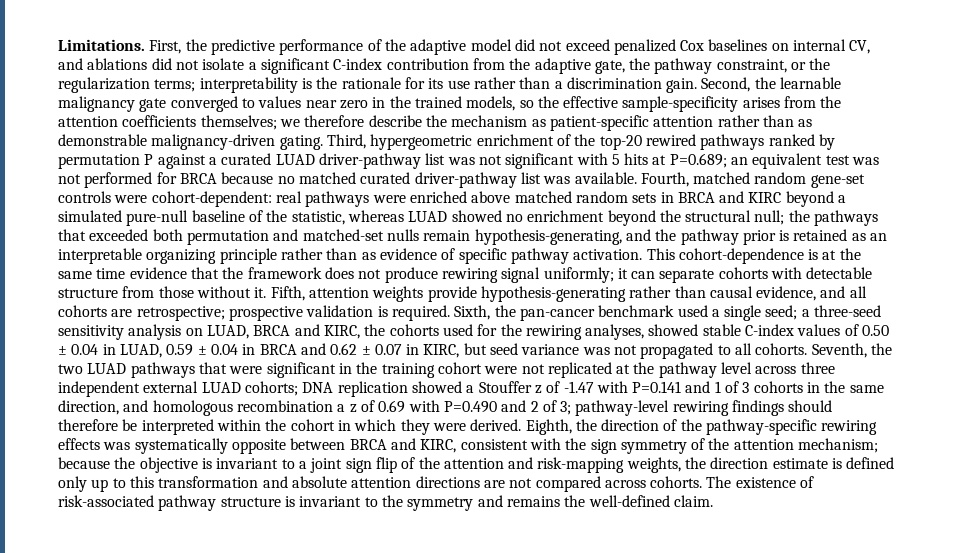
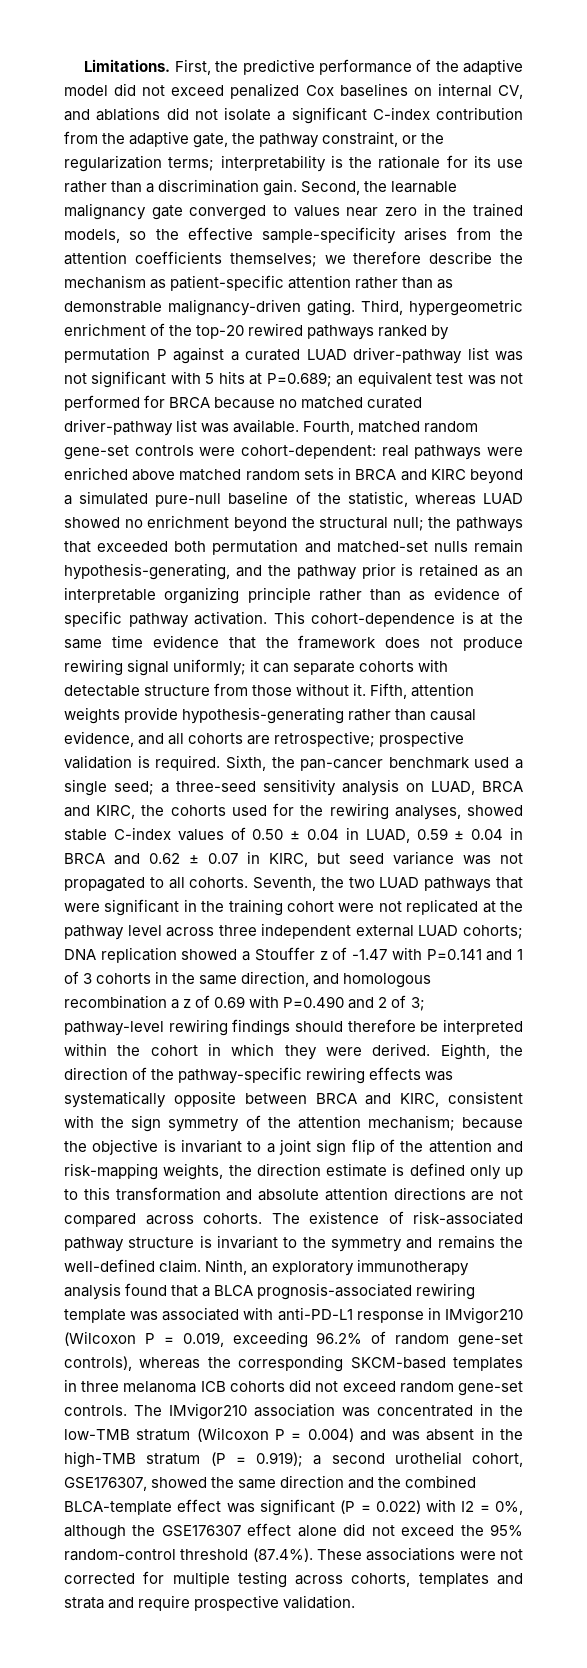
+ Ninth, an exploratory immunotherapy analysis found that a BLCA prognosis-associated rewiring template was associated with anti-PD-L1 response in IMvigor210 (Wilcoxon P = 0.019, exceeding 96.2% of random gene-set controls), whereas the corresponding SKCM-based templates in three melanoma ICB cohorts did not exceed random gene-set controls. The IMvigor210 association was concentrated in the low-TMB stratum (Wilcoxon P = 0.004) and was absent in the high-TMB stratum (P = 0.919); a second urothelial cohort, GSE176307, showed the same direction and the combined BLCA-template effect was significant (P = 0.022) with I2 = 0%, although the GSE176307 effect alone did not exceed the 95% random-control threshold (87.4%). These associations were not corrected for multiple testing across cohorts, templates and strata and require prospective validation.

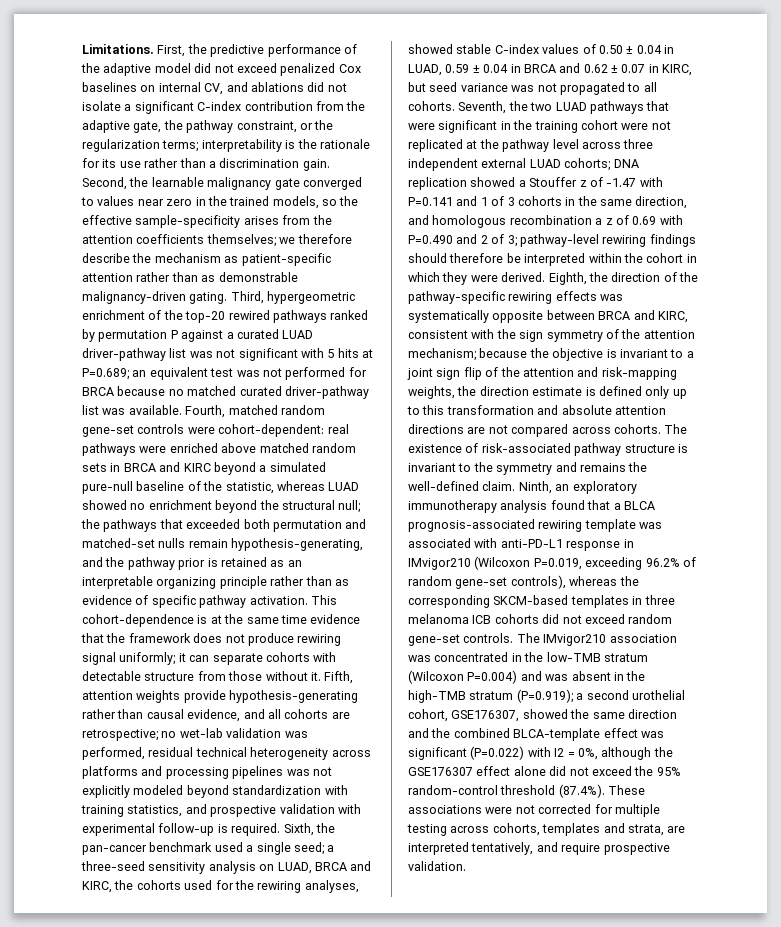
- Fifth, attention weights provide hypothesis-generating rather than causal evidence, and all cohorts are retrospective; prospective validation is required.
+ Fifth, attention weights provide hypothesis-generating rather than causal evidence, and all cohorts are retrospective; no wet-lab validation was performed, residual technical heterogeneity across platforms and processing pipelines was not explicitly modeled beyond standardization with training statistics, and prospective validation with experimental follow-up is required.
- Ninth, an exploratory immunotherapy analysis found that a BLCA prognosis-associated rewiring template was associated with anti-PD-L1 response in IMvigor210 (Wilcoxon P = 0.019, exceeding 96.2% of random gene-set controls), whereas the corresponding SKCM-based templates in three melanoma ICB cohorts did not exceed random gene-set controls.
+ Ninth, an exploratory immunotherapy analysis found that a BLCA prognosis-associated rewiring template was associated with anti-PD-L1 response in IMvigor210 (Wilcoxon P=0.019, exceeding 96.2% of random gene-set controls), whereas the corresponding SKCM-based templates in three melanoma ICB cohorts did not exceed random gene-set controls.
- The IMvigor210 association was concentrated in the low-TMB stratum (Wilcoxon P = 0.004) and was absent in the high-TMB stratum (P = 0.919);
+ The IMvigor210 association was concentrated in the low-TMB stratum (Wilcoxon P=0.004) and was absent in the high-TMB stratum (P=0.919);
- a second urothelial cohort, GSE176307, showed the same direction and the combined BLCA-template effect was significant (P = 0.022) with I2 = 0%, although the GSE176307 effect alone did not exceed the 95% random-control threshold (87.4%). These associations were not corrected for multiple testing across cohorts, templates and strata and require prospective validation.
+ a second urothelial cohort, GSE176307, showed the same direction and the combined BLCA-template effect was significant (P=0.022) with I2 = 0%, although the GSE176307 effect alone did not exceed the 95% random-control threshold (87.4%). These associations were not corrected for multiple testing across cohorts, templates and strata, are interpreted tentatively, and require prospective validation.

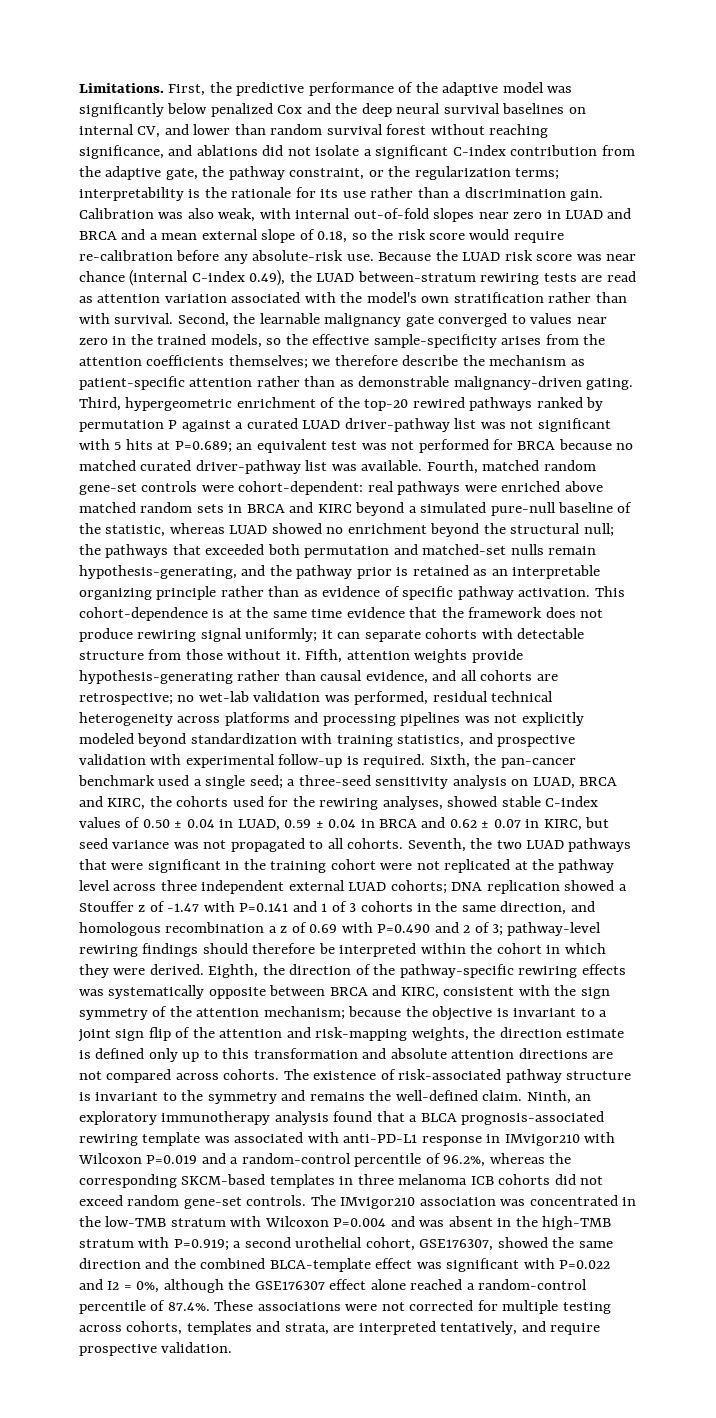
- First, the predictive performance of the adaptive model did not exceed penalized Cox baselines on internal CV, and ablations did not isolate a significant C-index contribution from the adaptive gate, the pathway constraint, or the regularization terms; interpretability is the rationale for its use rather than a discrimination gain.
+ First, the predictive performance of the adaptive model was significantly below penalized Cox and the deep neural survival baselines on internal CV, and lower than random survival forest without reaching significance, and ablations did not isolate a significant C-index contribution from the adaptive gate, the pathway constraint, or the regularization terms; interpretability is the rationale for its use rather than a discrimination gain.
+ Calibration was also weak, with internal out-of-fold slopes near zero in LUAD and BRCA and a mean external slope of 0.18, so the risk score would require re-calibration before any absolute-risk use. Because the LUAD risk score was near chance (internal C-index 0.49), the LUAD between-stratum rewiring tests are read as attention variation associated with the model's own stratification rather than with survival.
- Ninth, an exploratory immunotherapy analysis found that a BLCA prognosis-associated rewiring template was associated with anti-PD-L1 response in IMvigor210 (Wilcoxon P=0.019, exceeding 96.2% of random gene-set controls), whereas the corresponding SKCM-based templates in three melanoma ICB cohorts did not exceed random gene-set controls.
+ Ninth, an exploratory immunotherapy analysis found that a BLCA prognosis-associated rewiring template was associated with anti-PD-L1 response in IMvigor210 with Wilcoxon P=0.019 and a random-control percentile of 96.2%, whereas the corresponding SKCM-based templates in three melanoma ICB cohorts did not exceed random gene-set controls.
- The IMvigor210 association was concentrated in the low-TMB stratum (Wilcoxon P=0.004) and was absent in the high-TMB stratum (P=0.919); a second urothelial cohort, GSE176307, showed the same direction and the combined BLCA-template effect was significant (P=0.022) with I2 = 0%, although the GSE176307 effect alone did not exceed the 95% random-control threshold (87.4%). These associations were not corrected for multiple testing across cohorts, templates and strata, are interpreted tentatively, and require prospective validation.
+ The IMvigor210 association was concentrated in the low-TMB stratum with Wilcoxon P=0.004 and was absent in the high-TMB stratum with P=0.919; a second urothelial cohort, GSE176307, showed the same direction and the combined BLCA-template effect was significant with P=0.022 and I2 = 0%, although the GSE176307 effect alone reached a random-control percentile of 87.4%. These associations were not corrected for multiple testing across cohorts, templates and strata, are interpreted tentatively, and require prospective validation.

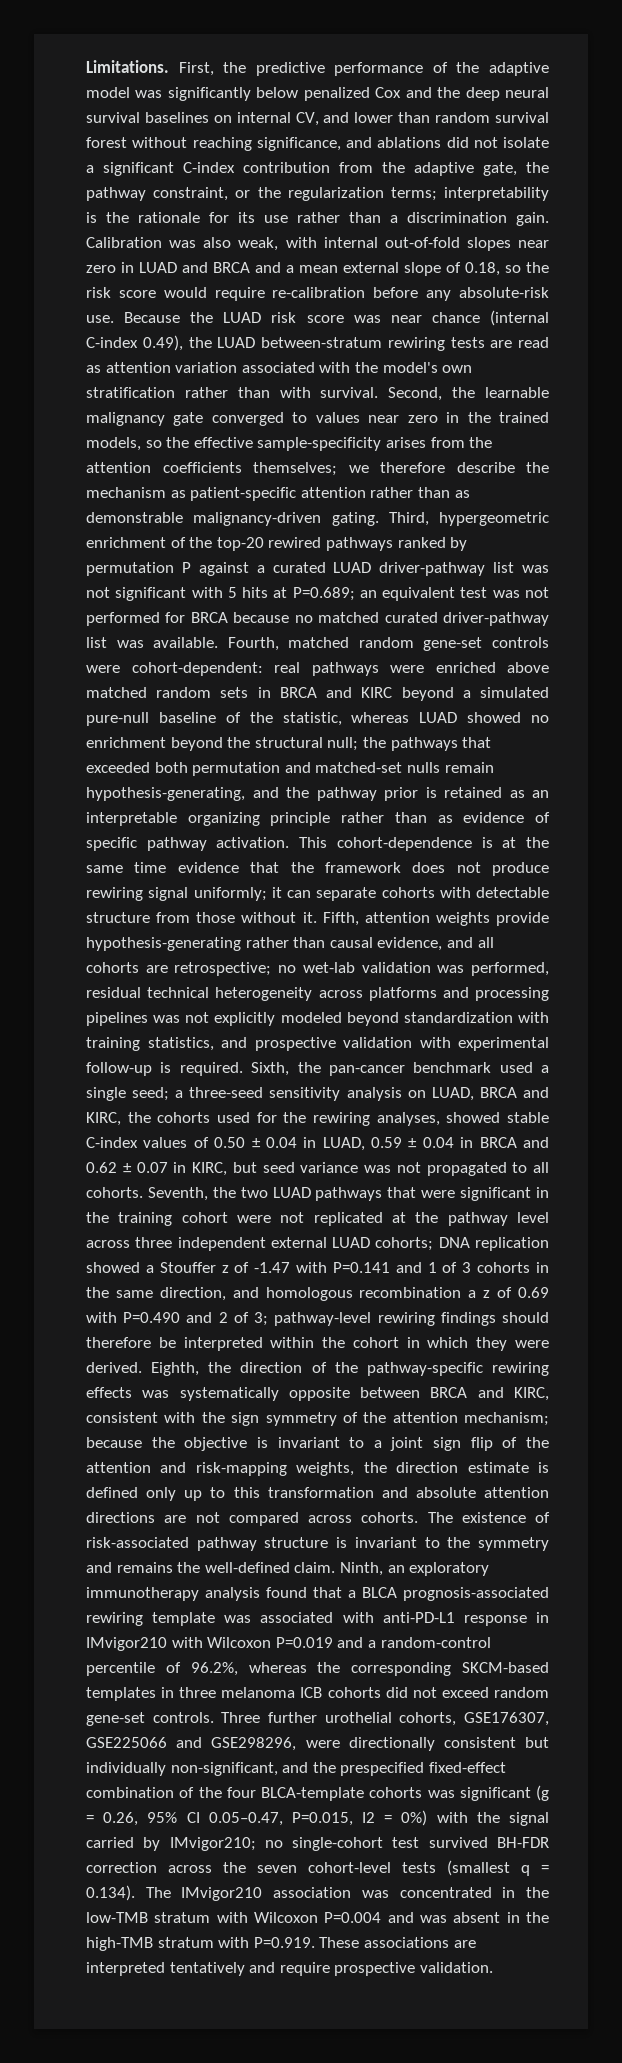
- The IMvigor210 association was concentrated in the low-TMB stratum with Wilcoxon P=0.004 and was absent in the high-TMB stratum with P=0.919; a second urothelial cohort, GSE176307, showed the same direction and the combined BLCA-template effect was significant with P=0.022 and I2 = 0%, although the GSE176307 effect alone reached a random-control percentile of 87.4%. These associations were not corrected for multiple testing across cohorts, templates and strata, are interpreted tentatively, and require prospective validation.
+ Three further urothelial cohorts, GSE176307, GSE225066 and GSE298296, were directionally consistent but individually non-significant, and the prespecified fixed-effect combination of the four BLCA-template cohorts was significant (g = 0.26, 95% CI 0.05–0.47, P=0.015, I2 = 0%) with the signal carried by IMvigor210; no single-cohort test survived BH-FDR correction across the seven cohort-level tests (smallest q = 0.134). The IMvigor210 association was concentrated in the low-TMB stratum with Wilcoxon P=0.004 and was absent in the high-TMB stratum with P=0.919. These associations are interpreted tentatively and require prospective validation.

